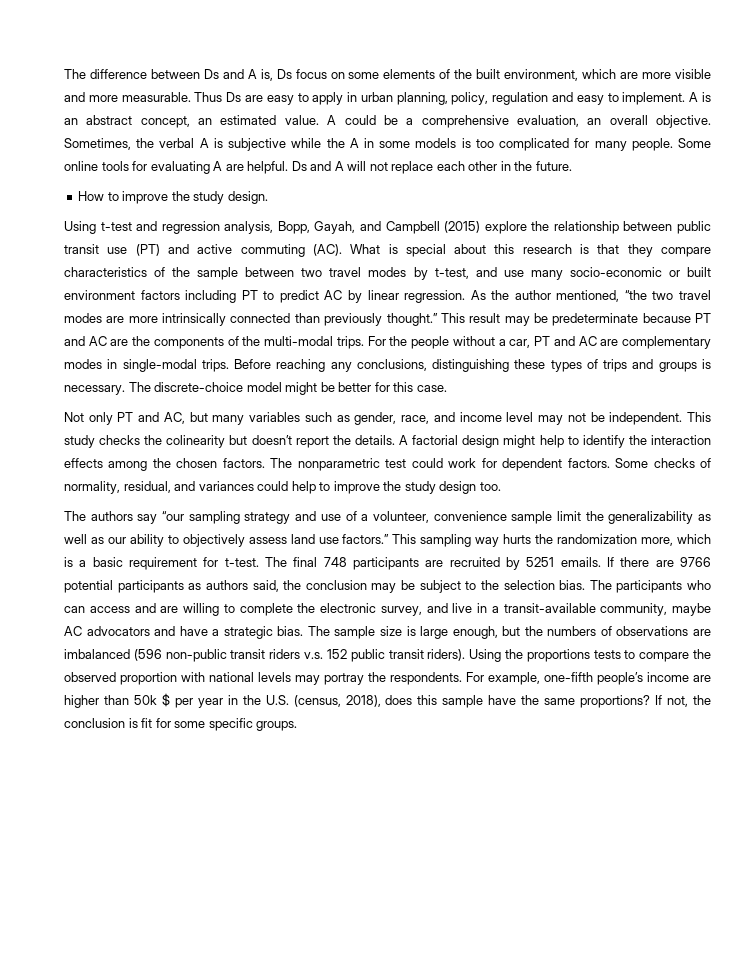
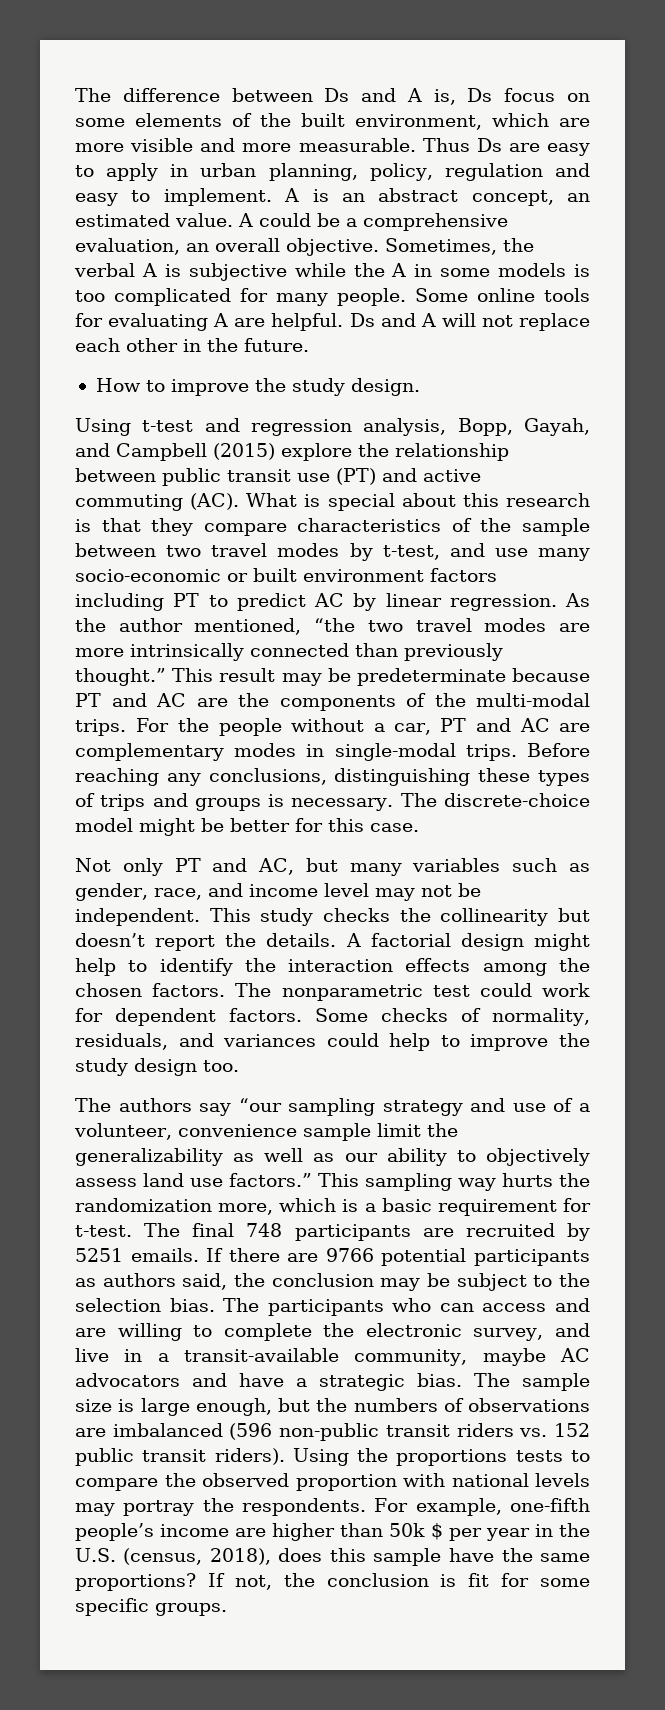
- This study checks the colinearity but doesn’t report the details.
+ This study checks the collinearity but doesn’t report the details.
- Some checks of normality, residual, and variances could help to improve the study design too.
+ Some checks of normality, residuals, and variances could help to improve the study design too.
- The sample size is large enough, but the numbers of observations are imbalanced (596 non-public transit riders v.s. 152 public transit riders).
+ The sample size is large enough, but the numbers of observations are imbalanced (596 non-public transit riders vs. 152 public transit riders).

